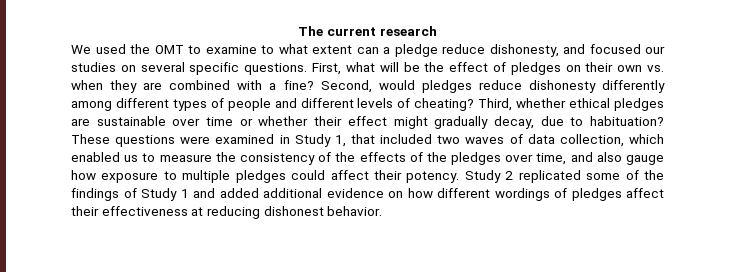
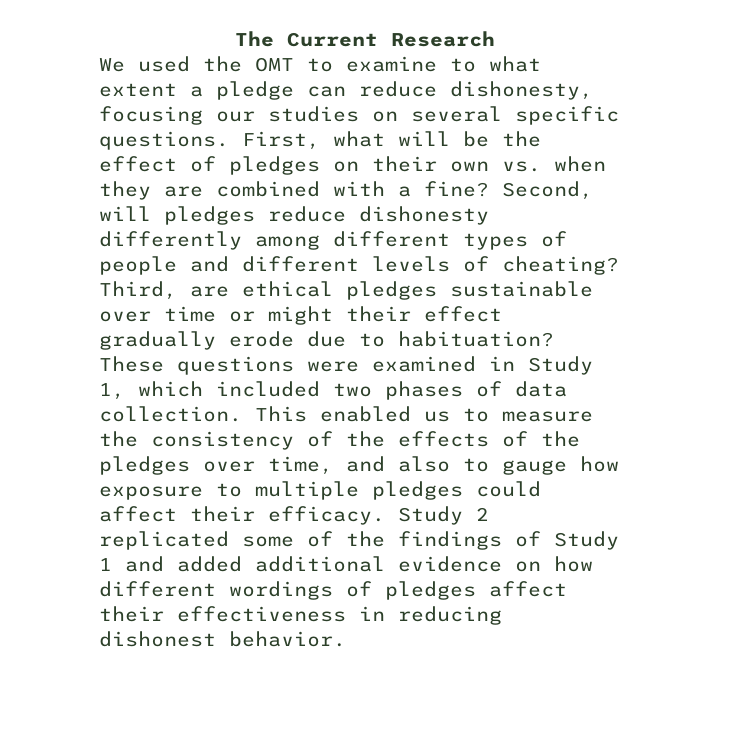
- The current research
+ The Current Research
- We used the OMT to examine to what extent can a pledge reduce dishonesty, and focused our studies on several specific questions.
+ We used the OMT to examine to what extent a pledge can reduce dishonesty, focusing our studies on several specific questions.
- Second, would pledges reduce dishonesty differently among different types of people and different levels of cheating?
+ Second, will pledges reduce dishonesty differently among different types of people and different levels of cheating?
- Third, whether ethical pledges are sustainable over time or whether their effect might gradually decay, due to habituation?
+ Third, are ethical pledges sustainable over time or might their effect gradually erode due to habituation?
- These questions were examined in Study 1, that included two waves of data collection, which enabled us to measure the consistency of the effects of the pledges over time, and also gauge how exposure to multiple pledges could affect their potency.
+ These questions were examined in Study 1, which included two phases of data collection. This enabled us to measure the consistency of the effects of the pledges over time, and also to gauge how exposure to multiple pledges could affect their efficacy.
- Study 2 replicated some of the findings of Study 1 and added additional evidence on how different wordings of pledges affect their effectiveness at reducing dishonest behavior.
+ Study 2 replicated some of the findings of Study 1 and added additional evidence on how different wordings of pledges affect their effectiveness in reducing dishonest behavior.

